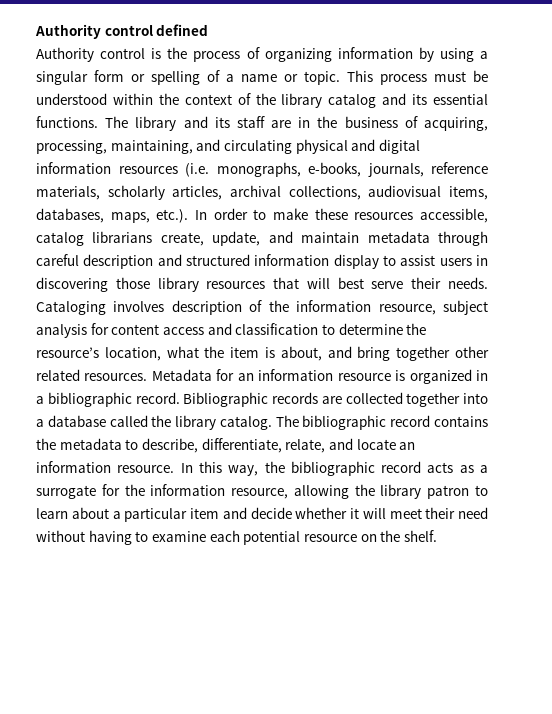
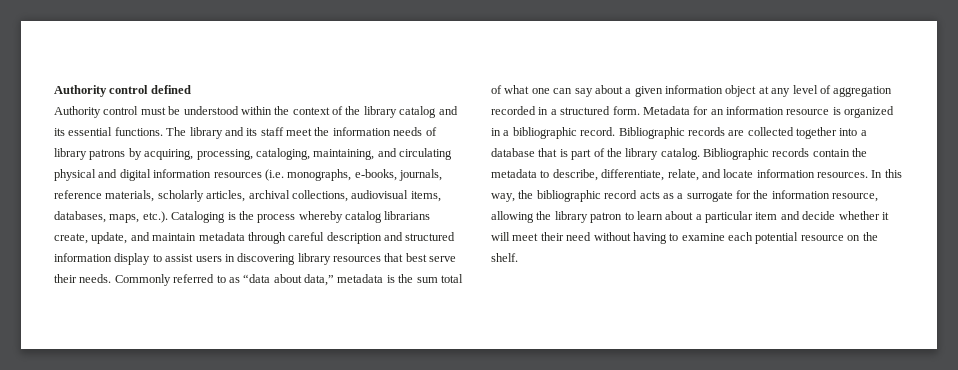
- Authority control is the process of organizing information by using a singular form or spelling of a name or topic. This process must be understood within the context of the library catalog and its essential functions.
+ Authority control must be understood within the context of the library catalog and its essential functions.
- The library and its staff are in the business of acquiring, processing, maintaining, and circulating physical and digital information resources (i.e. monographs, e-books, journals, reference materials, scholarly articles, archival collections, audiovisual items, databases, maps, etc.). In order to make these resources accessible, catalog librarians create, update, and maintain metadata through careful description and structured information display to assist users in discovering those library resources that will best serve their needs.
+ The library and its staff meet the information needs of library patrons by acquiring, processing, cataloging, maintaining, and circulating physical and digital information resources (i.e. monographs, e-books, journals, reference materials, scholarly articles, archival collections, audiovisual items, databases, maps, etc.). Cataloging is the process whereby catalog librarians create, update, and maintain metadata through careful description and structured information display to assist users in discovering library resources that best serve their needs.
- Cataloging involves description of the information resource, subject analysis for content access and classification to determine the resource’s location, what the item is about, and bring together other related resources.
+ Commonly referred to as “data about data,” metadata is the sum total of what one can say about a given information object at any level of aggregation recorded in a structured form.
- Bibliographic records are collected together into a database called the library catalog. The bibliographic record contains the metadata to describe, differentiate, relate, and locate an information resource.
+ Bibliographic records are collected together into a database that is part of the library catalog. Bibliographic records contain the metadata to describe, differentiate, relate, and locate information resources.

